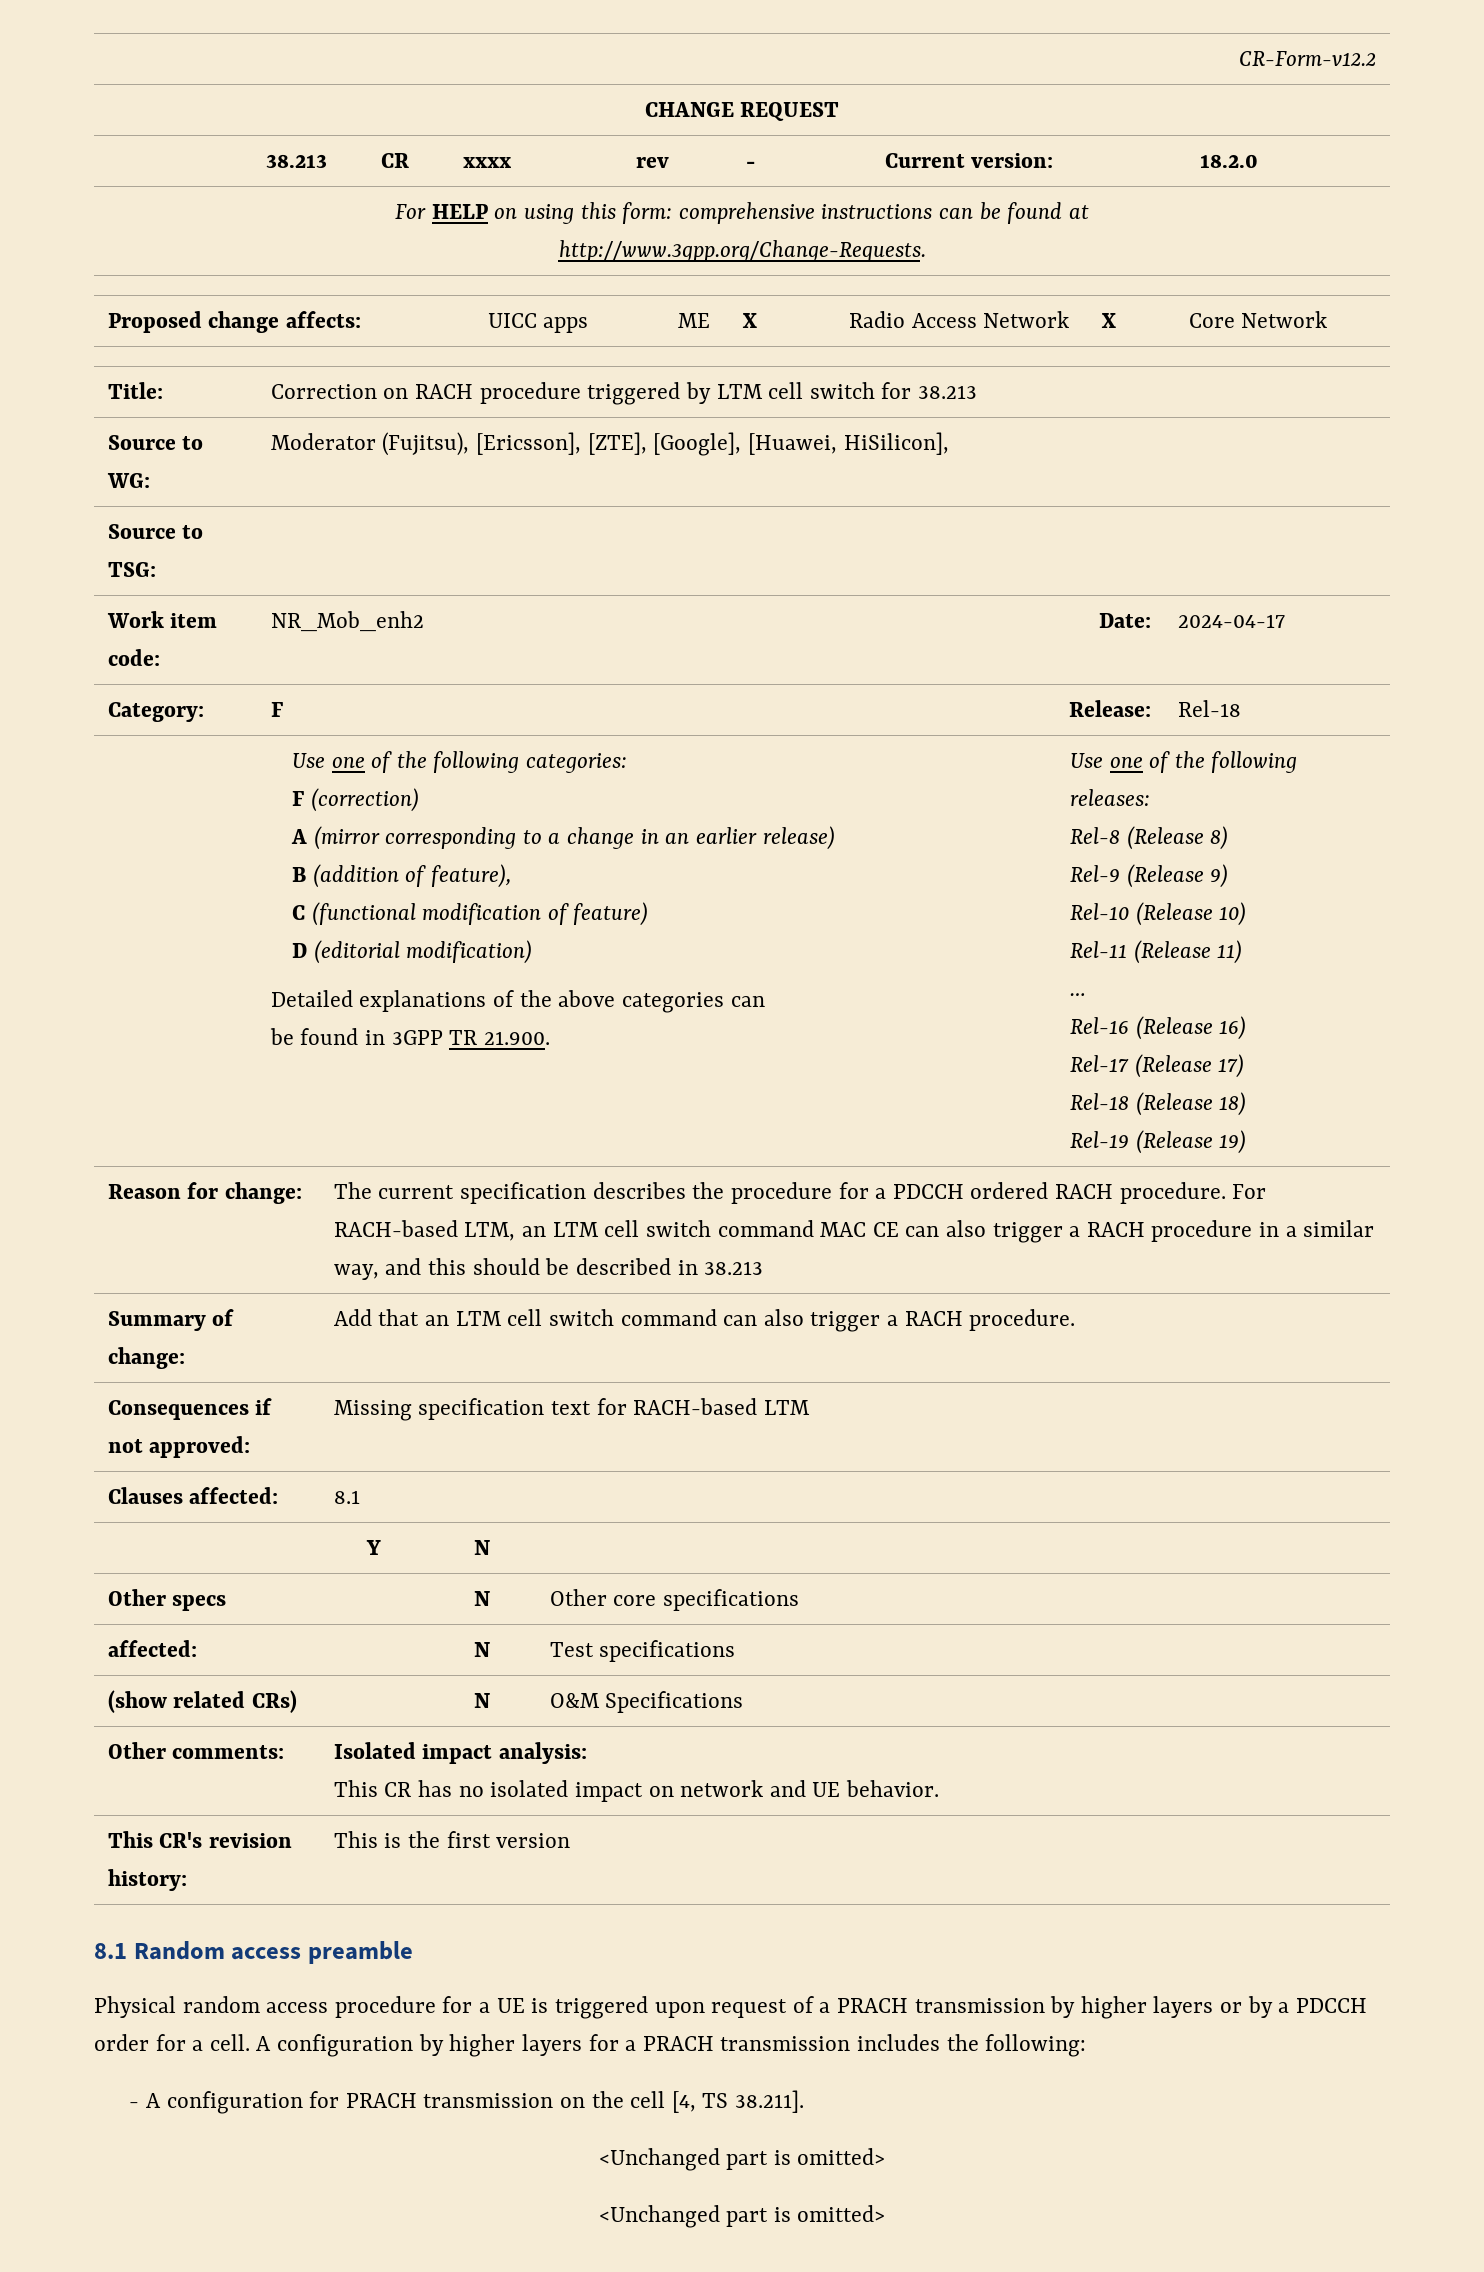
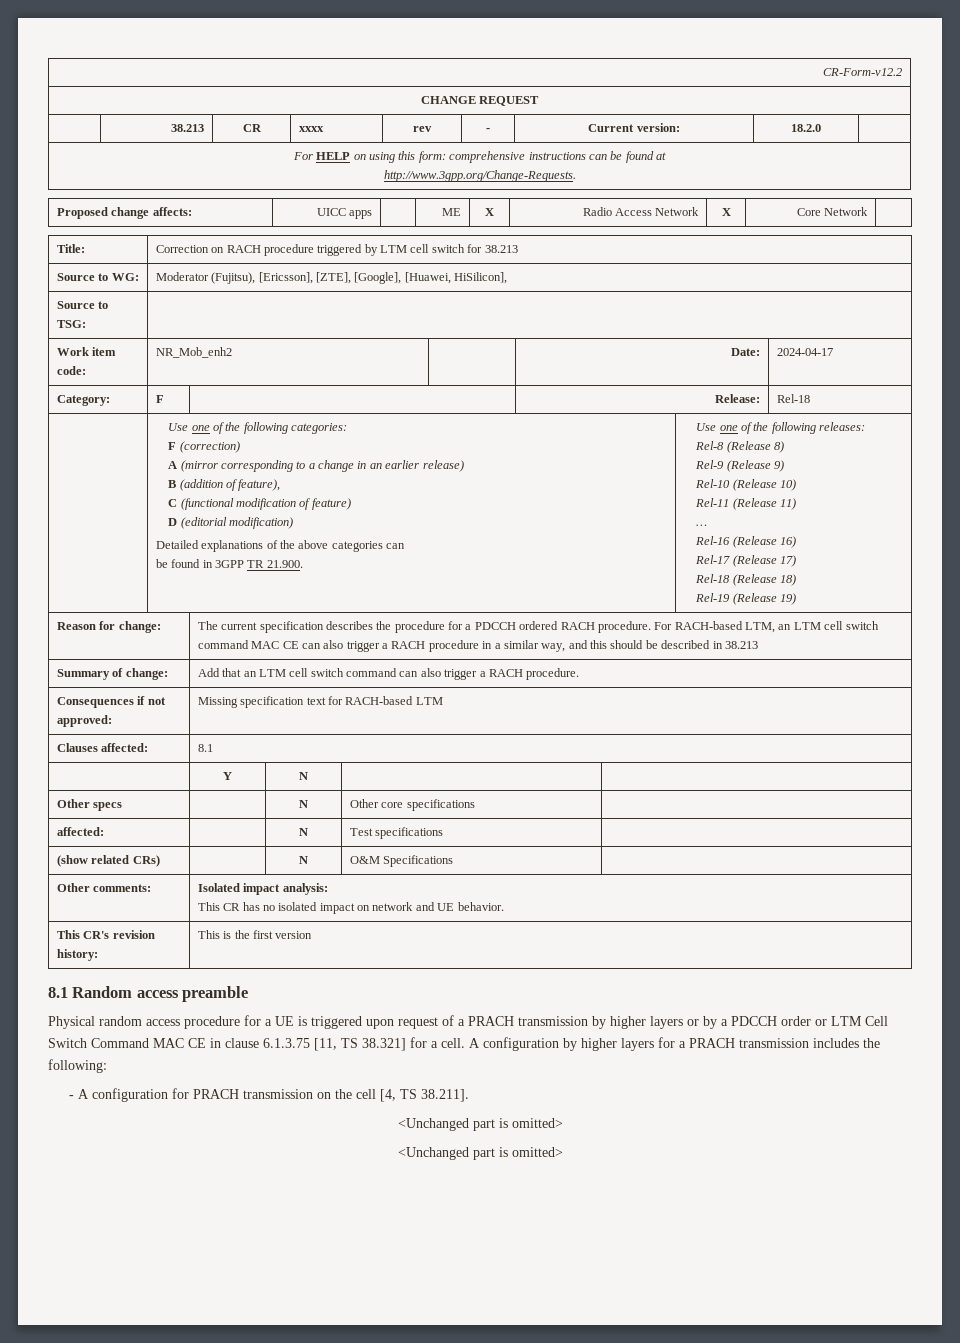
- Physical random access procedure for a UE is triggered upon request of a PRACH transmission by higher layers or by a PDCCH order for a cell.
+ Physical random access procedure for a UE is triggered upon request of a PRACH transmission by higher layers or by a PDCCH order or LTM Cell Switch Command MAC CE in clause 6.1.3.75 [11, TS 38.321] for a cell.

